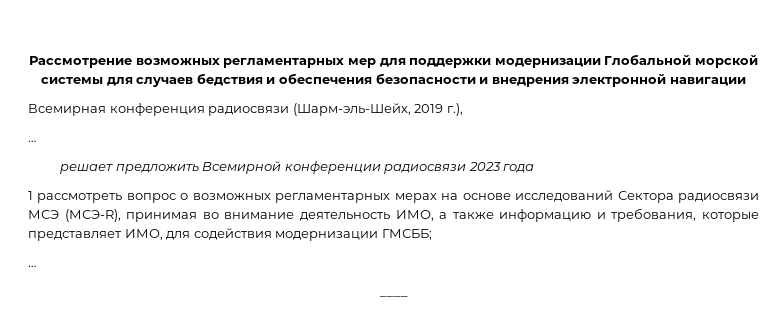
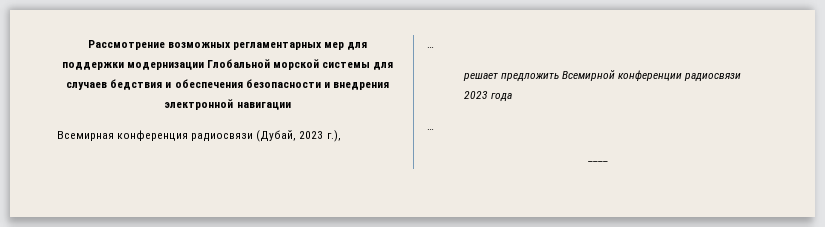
- Всемирная конференция радиосвязи (Шарм-эль-Шейх, 2019 г.),
+ Всемирная конференция радиосвязи (Дубай, 2023 г.),
- 1 рассмотреть вопрос о возможных регламентарных мерах на основе исследований Сектора радиосвязи МСЭ (МСЭ-R), принимая во внимание деятельность ИМО, а также информацию и требования, которые представляет ИМО, для содействия модернизации ГМСББ;

